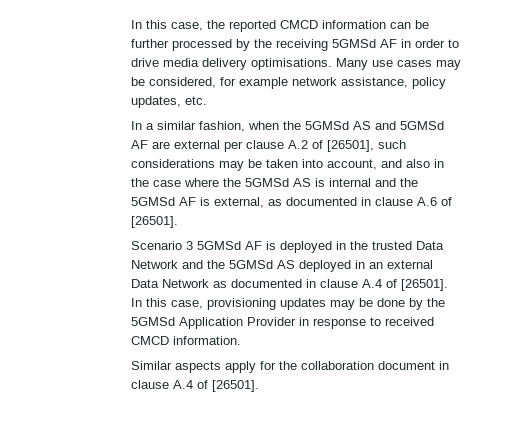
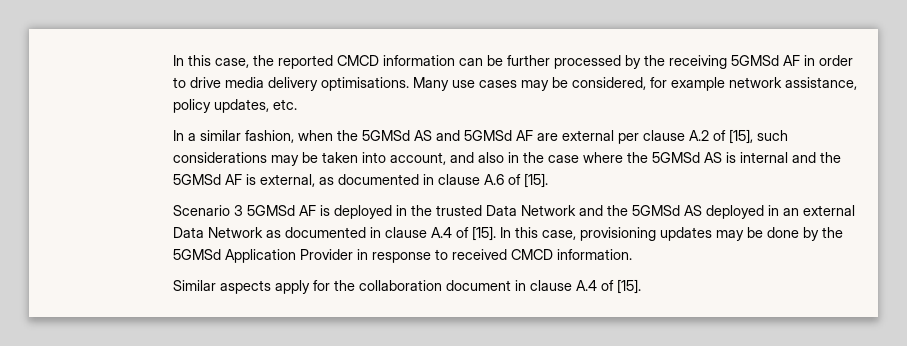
- In a similar fashion, when the 5GMSd AS and 5GMSd AF are external per clause A.2 of [26501], such considerations may be taken into account, and also in the case where the 5GMSd AS is internal and the 5GMSd AF is external, as documented in clause A.6 of [26501].
+ In a similar fashion, when the 5GMSd AS and 5GMSd AF are external per clause A.2 of [15], such considerations may be taken into account, and also in the case where the 5GMSd AS is internal and the 5GMSd AF is external, as documented in clause A.6 of [15].
- Scenario 3 5GMSd AF is deployed in the trusted Data Network and the 5GMSd AS deployed in an external Data Network as documented in clause A.4 of [26501].
+ Scenario 3 5GMSd AF is deployed in the trusted Data Network and the 5GMSd AS deployed in an external Data Network as documented in clause A.4 of [15].
- Similar aspects apply for the collaboration document in clause A.4 of [26501].
+ Similar aspects apply for the collaboration document in clause A.4 of [15].

